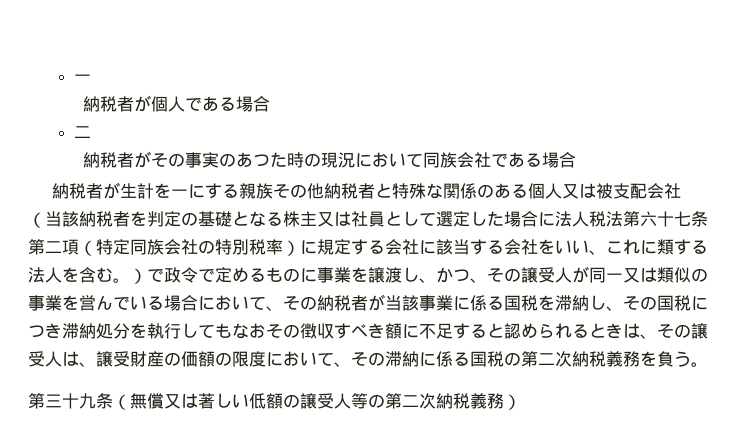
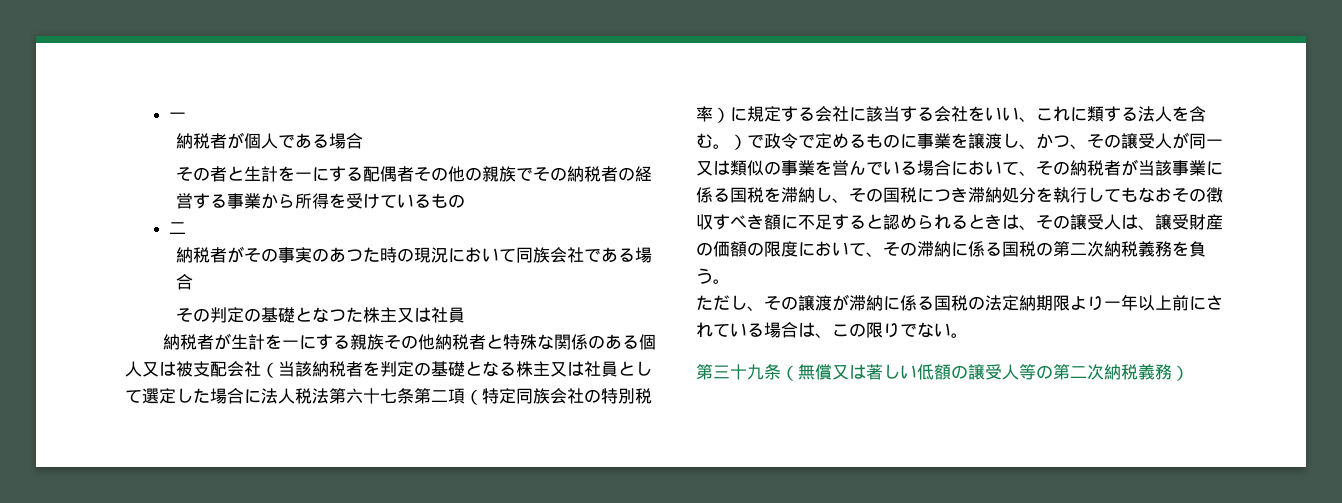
+ その者と生計を一にする配偶者その他の親族でその納税者の経営する事業から所得を受けているもの
+ その判定の基礎となつた株主又は社員
+ ただし、その譲渡が滞納に係る国税の法定納期限より一年以上前にされている場合は、この限りでない。

